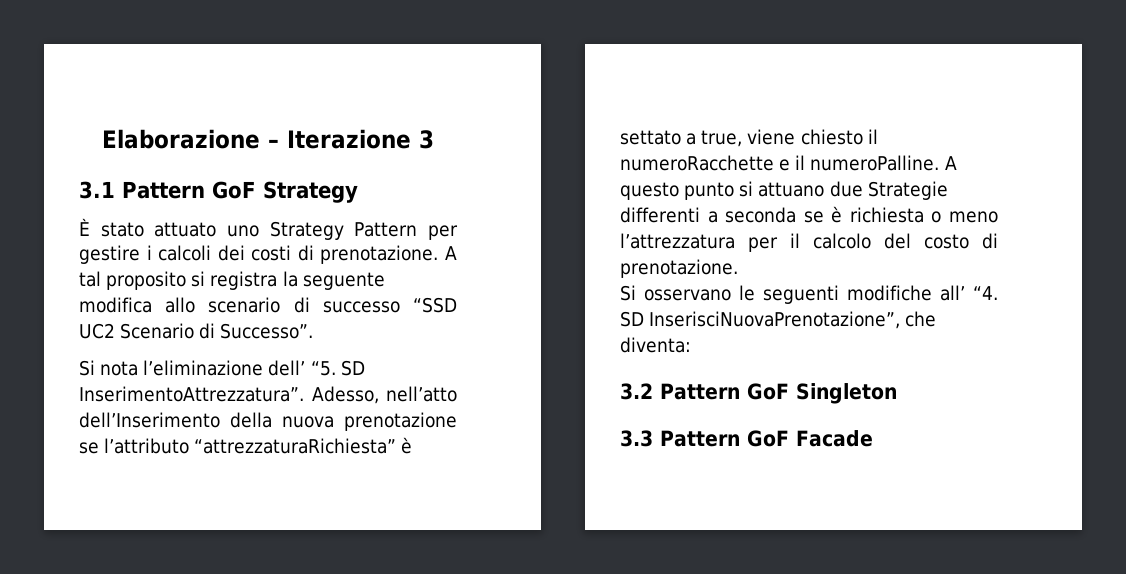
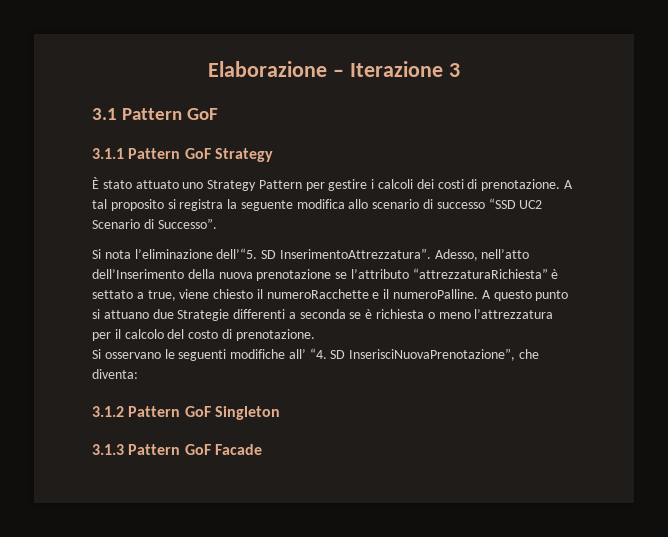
- 3.1 Pattern GoF Strategy
+ 3.1 Pattern GoF
+ 3.1.1 Pattern GoF Strategy
- Si nota l’eliminazione dell’ “5. SD InserimentoAttrezzatura”.
+ Si nota l’eliminazione dell’“5. SD InserimentoAttrezzatura”.
- 3.2 Pattern GoF Singleton
+ 3.1.2 Pattern GoF Singleton
- 3.3 Pattern GoF Facade
+ 3.1.3 Pattern GoF Facade

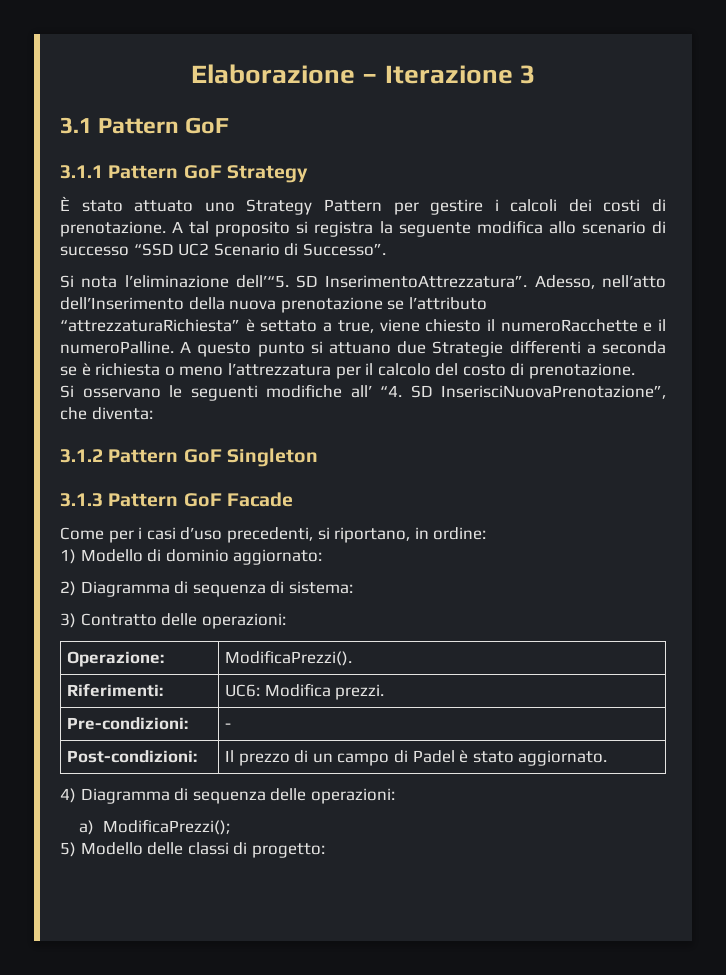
+ Come per i casi d’uso precedenti, si riportano, in ordine:
+ 1) Modello di dominio aggiornato:
+ 2) Diagramma di sequenza di sistema:
+ 3) Contratto delle operazioni:
+ Operazione: | ModificaPrezzi().
+ Riferimenti: | UC6: Modifica prezzi.
+ Pre-condizioni: | -
+ Post-condizioni: | Il prezzo di un campo di Padel è stato aggiornato.
+ 4) Diagramma di sequenza delle operazioni:
+ a) ModificaPrezzi();
+ 5) Modello delle classi di progetto:

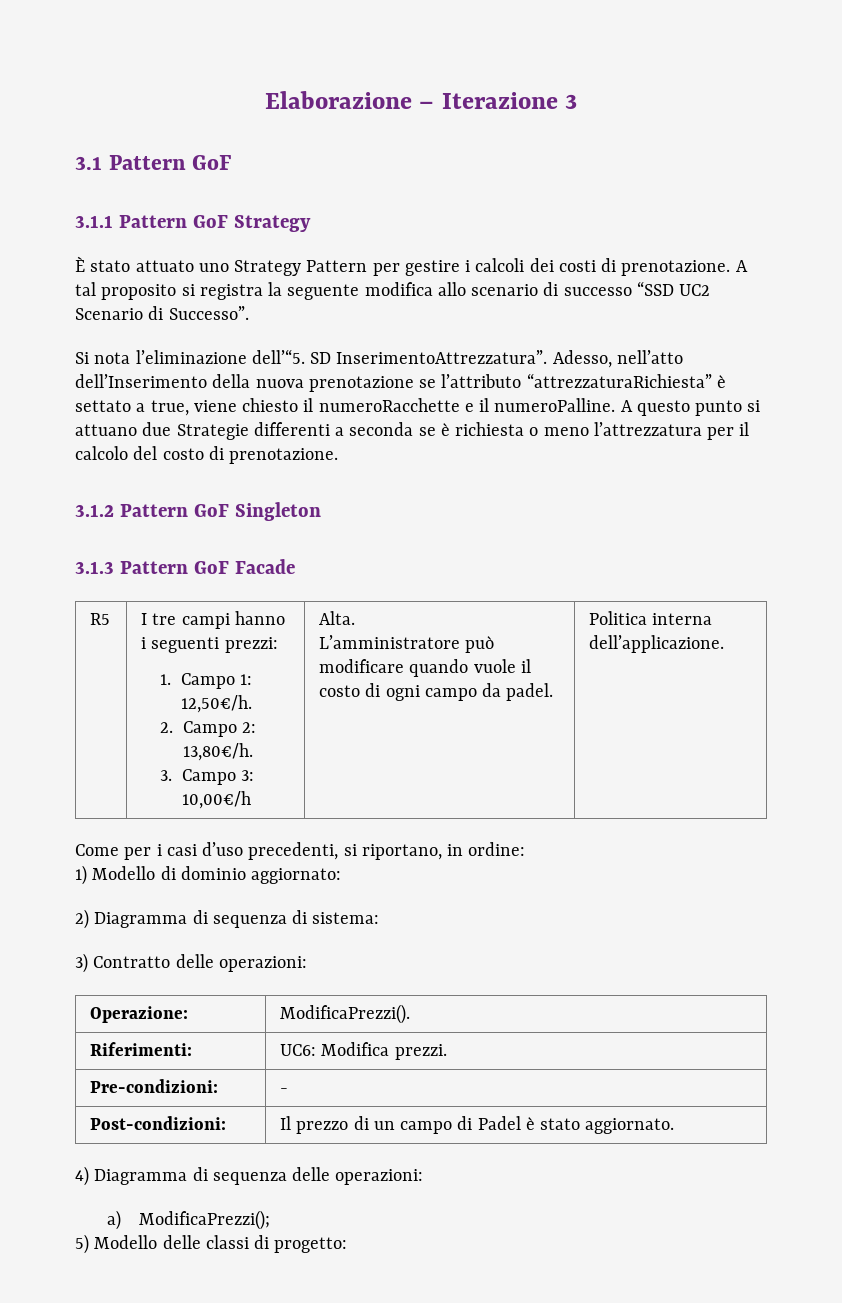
- Si osservano le seguenti modifiche all’ “4. SD InserisciNuovaPrenotazione”, che diventa:
+ R5 | I tre campi hanno i seguenti prezzi:
+ 1. Campo 1: 12,50€/h.
+ 2. Campo 2: 13,80€/h.
+ 3. Campo 3: 10,00€/h | Alta.
+ L’amministratore può modificare quando vuole il costo di ogni campo da padel. | Politica interna dell’applicazione.

